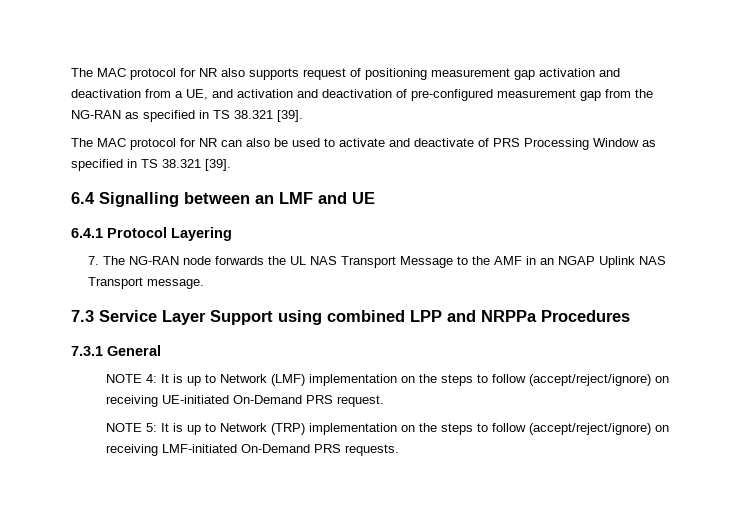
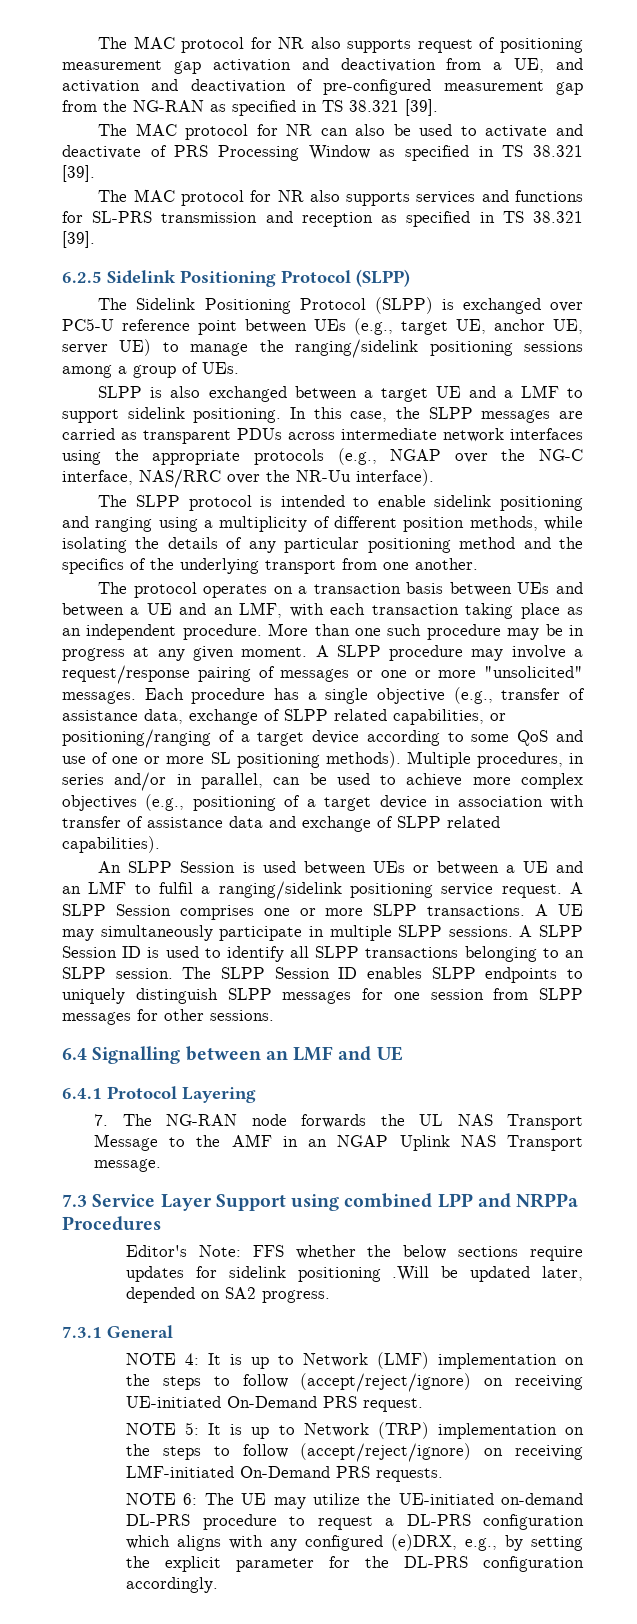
+ The MAC protocol for NR also supports services and functions for SL-PRS transmission and reception as specified in TS 38.321 [39].
+ 6.2.5 Sidelink Positioning Protocol (SLPP)
+ The Sidelink Positioning Protocol (SLPP) is exchanged over PC5-U reference point between UEs (e.g., target UE, anchor UE, server UE) to manage the ranging/sidelink positioning sessions among a group of UEs.
+ SLPP is also exchanged between a target UE and a LMF to support sidelink positioning. In this case, the SLPP messages are carried as transparent PDUs across intermediate network interfaces using the appropriate protocols (e.g., NGAP over the NG-C interface, NAS/RRC over the NR-Uu interface).
+ The SLPP protocol is intended to enable sidelink positioning and ranging using a multiplicity of different position methods, while isolating the details of any particular positioning method and the specifics of the underlying transport from one another.
+ The protocol operates on a transaction basis between UEs and between a UE and an LMF, with each transaction taking place as an independent procedure. More than one such procedure may be in progress at any given moment. A SLPP procedure may involve a request/response pairing of messages or one or more "unsolicited" messages. Each procedure has a single objective (e.g., transfer of assistance data, exchange of SLPP related capabilities, or positioning/ranging of a target device according to some QoS and use of one or more SL positioning methods). Multiple procedures, in series and/or in parallel, can be used to achieve more complex objectives (e.g., positioning of a target device in association with transfer of assistance data and exchange of SLPP related capabilities).
+ An SLPP Session is used between UEs or between a UE and an LMF to fulfil a ranging/sidelink positioning service request. A SLPP Session comprises one or more SLPP transactions. A UE may simultaneously participate in multiple SLPP sessions. A SLPP Session ID is used to identify all SLPP transactions belonging to an SLPP session. The SLPP Session ID enables SLPP endpoints to uniquely distinguish SLPP messages for one session from SLPP messages for other sessions.
+ Editor's Note: FFS whether the below sections require updates for sidelink positioning .Will be updated later, depended on SA2 progress.
+ NOTE 6: The UE may utilize the UE-initiated on-demand DL-PRS procedure to request a DL-PRS configuration which aligns with any configured (e)DRX, e.g., by setting the explicit parameter for the DL-PRS configuration accordingly.

